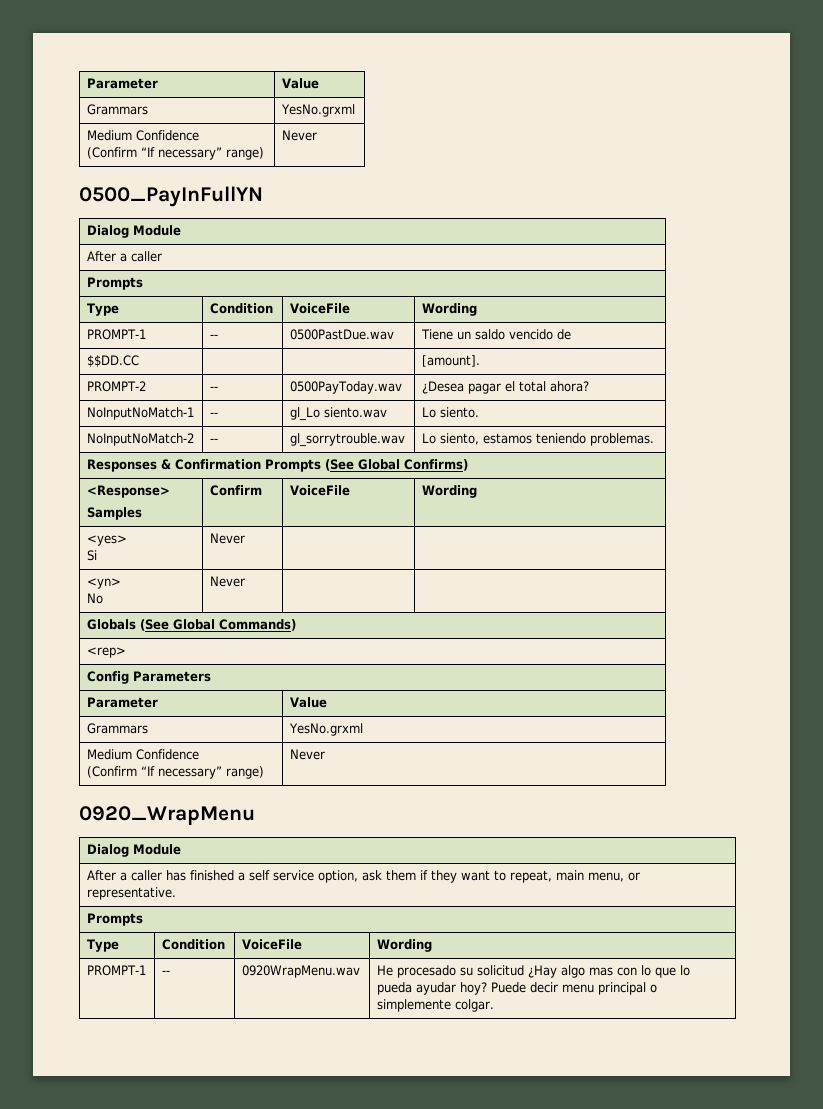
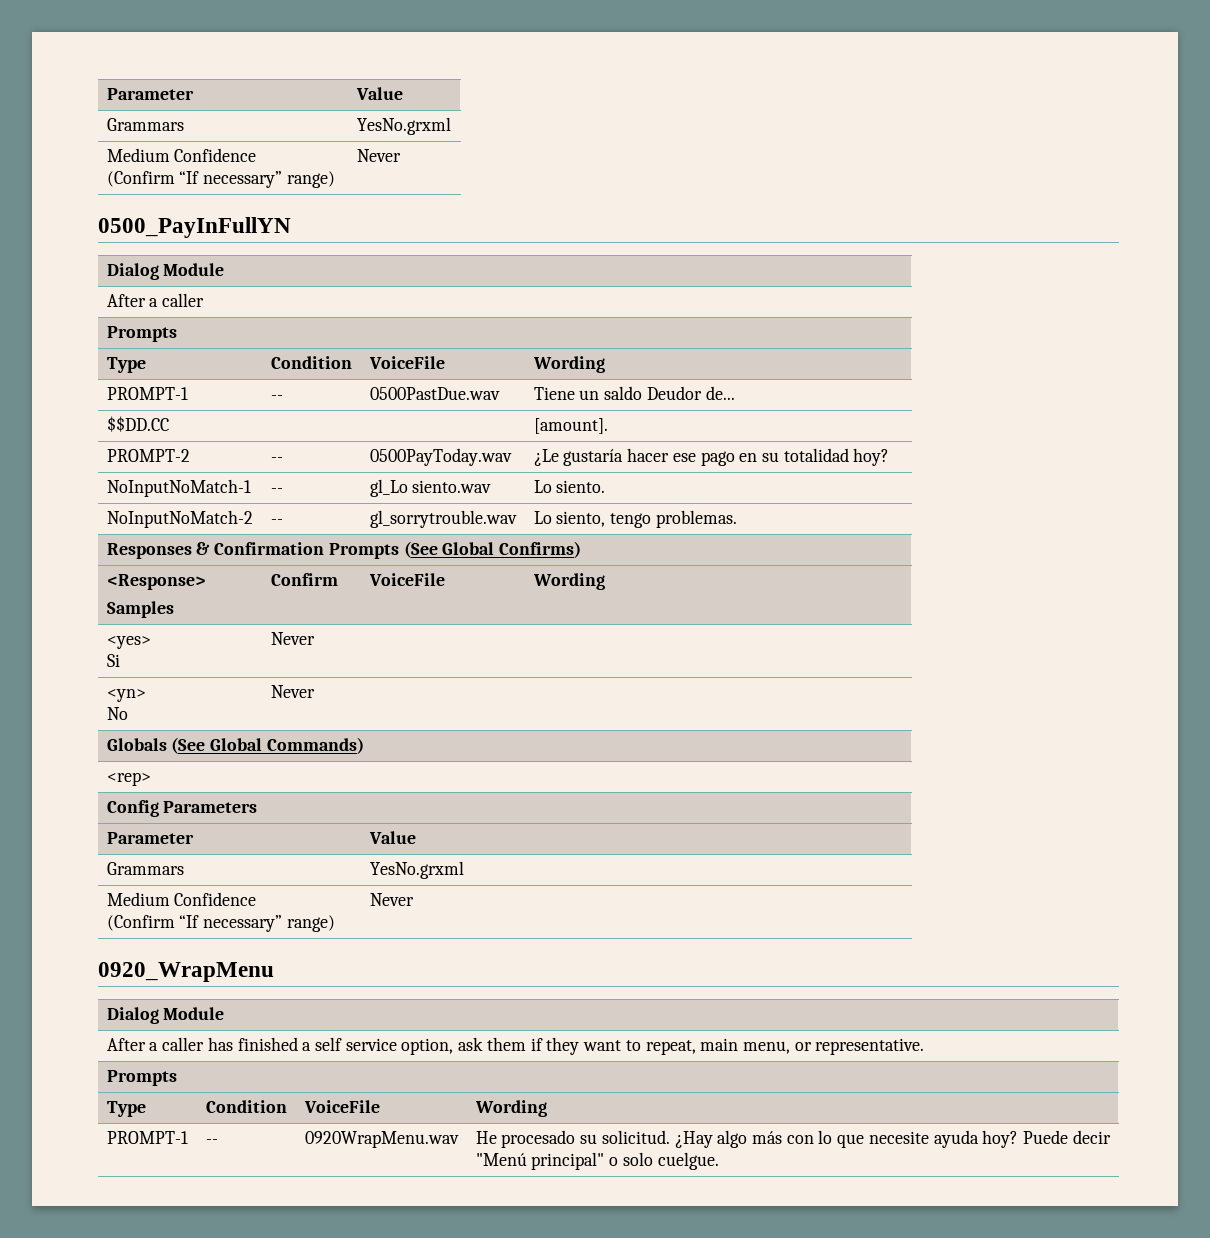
- PROMPT-1 | -- | 0500PastDue.wav | Tiene un saldo vencido de
+ PROMPT-1 | -- | 0500PastDue.wav | Tiene un saldo Deudor de...
- PROMPT-2 | -- | 0500PayToday.wav | ¿Desea pagar el total ahora?
+ PROMPT-2 | -- | 0500PayToday.wav | ¿Le gustaría hacer ese pago en su totalidad hoy?
- NoInputNoMatch-2 | -- | gl_sorrytrouble.wav | Lo siento, estamos teniendo problemas.
+ NoInputNoMatch-2 | -- | gl_sorrytrouble.wav | Lo siento, tengo problemas.
- PROMPT-1 | -- | 0920WrapMenu.wav | He procesado su solicitud ¿Hay algo mas con lo que lo pueda ayudar hoy? Puede decir menu principal o simplemente colgar.
+ PROMPT-1 | -- | 0920WrapMenu.wav | He procesado su solicitud. ¿Hay algo más con lo que necesite ayuda hoy? Puede decir "Menú principal" o solo cuelgue.

